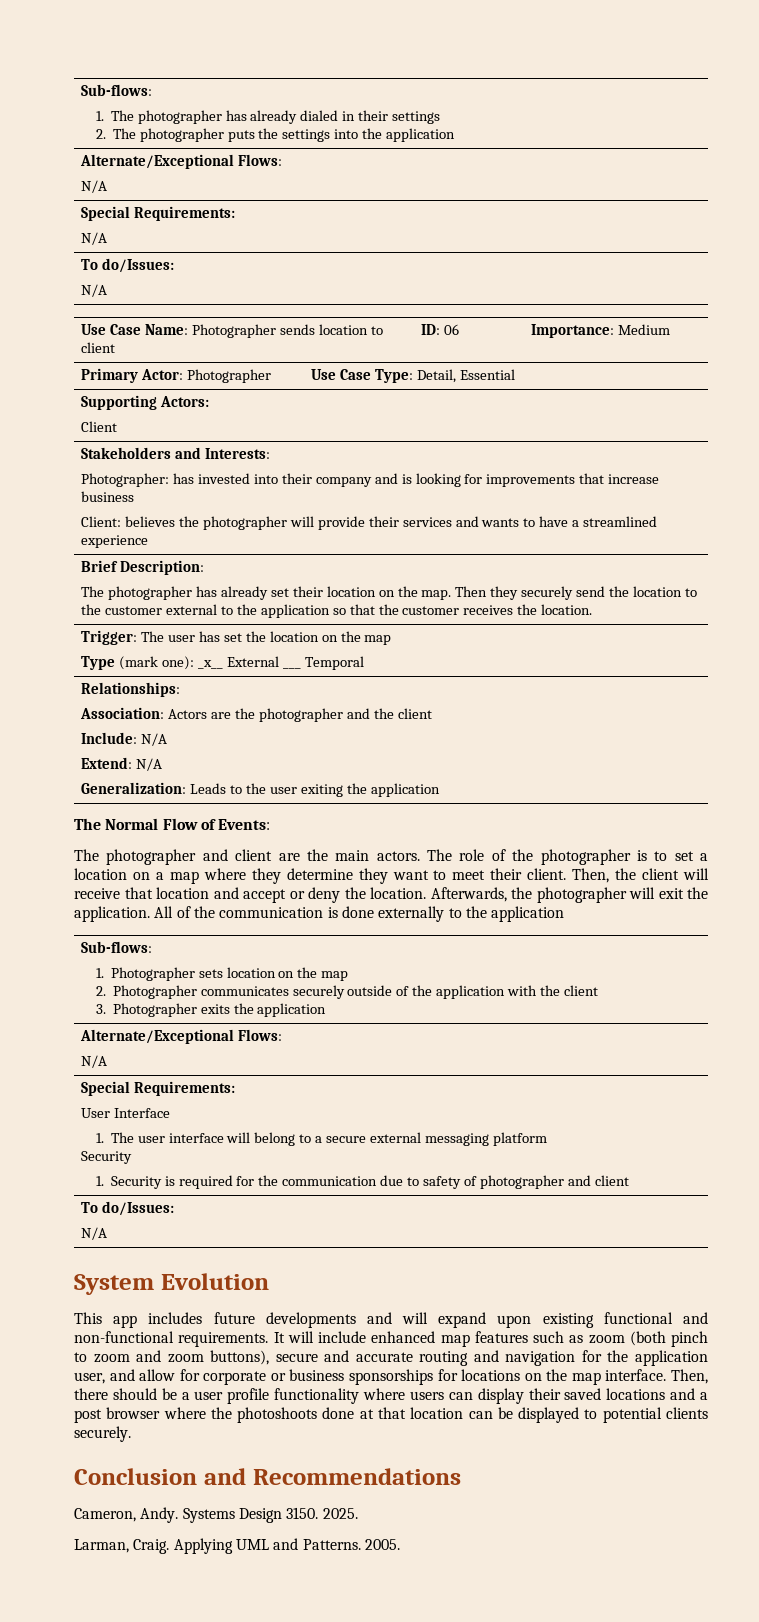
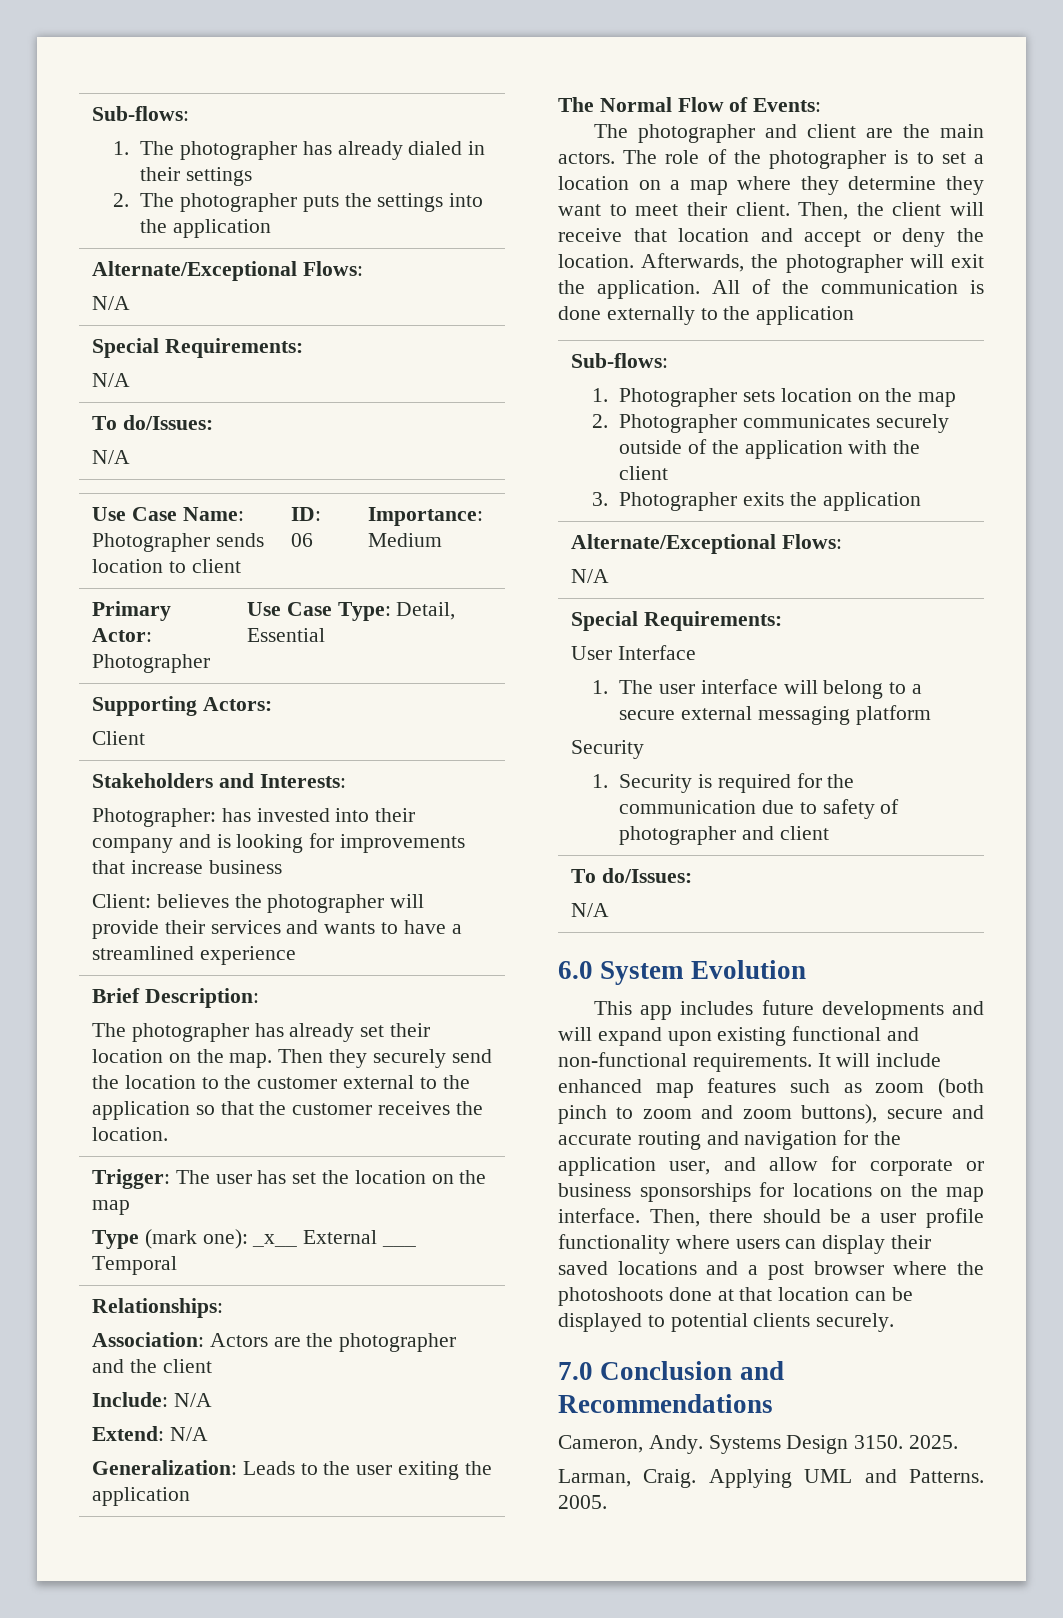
- System Evolution
+ 6.0 System Evolution
- Conclusion and Recommendations
+ 7.0 Conclusion and Recommendations

